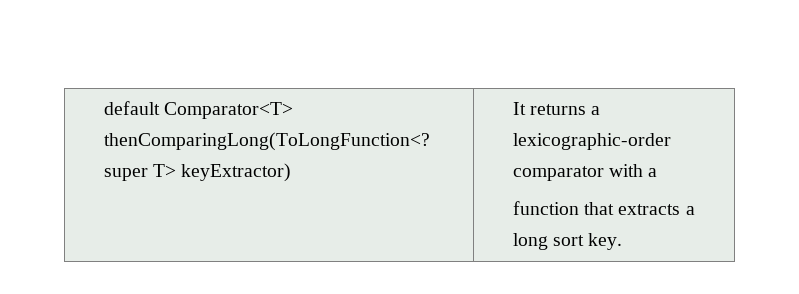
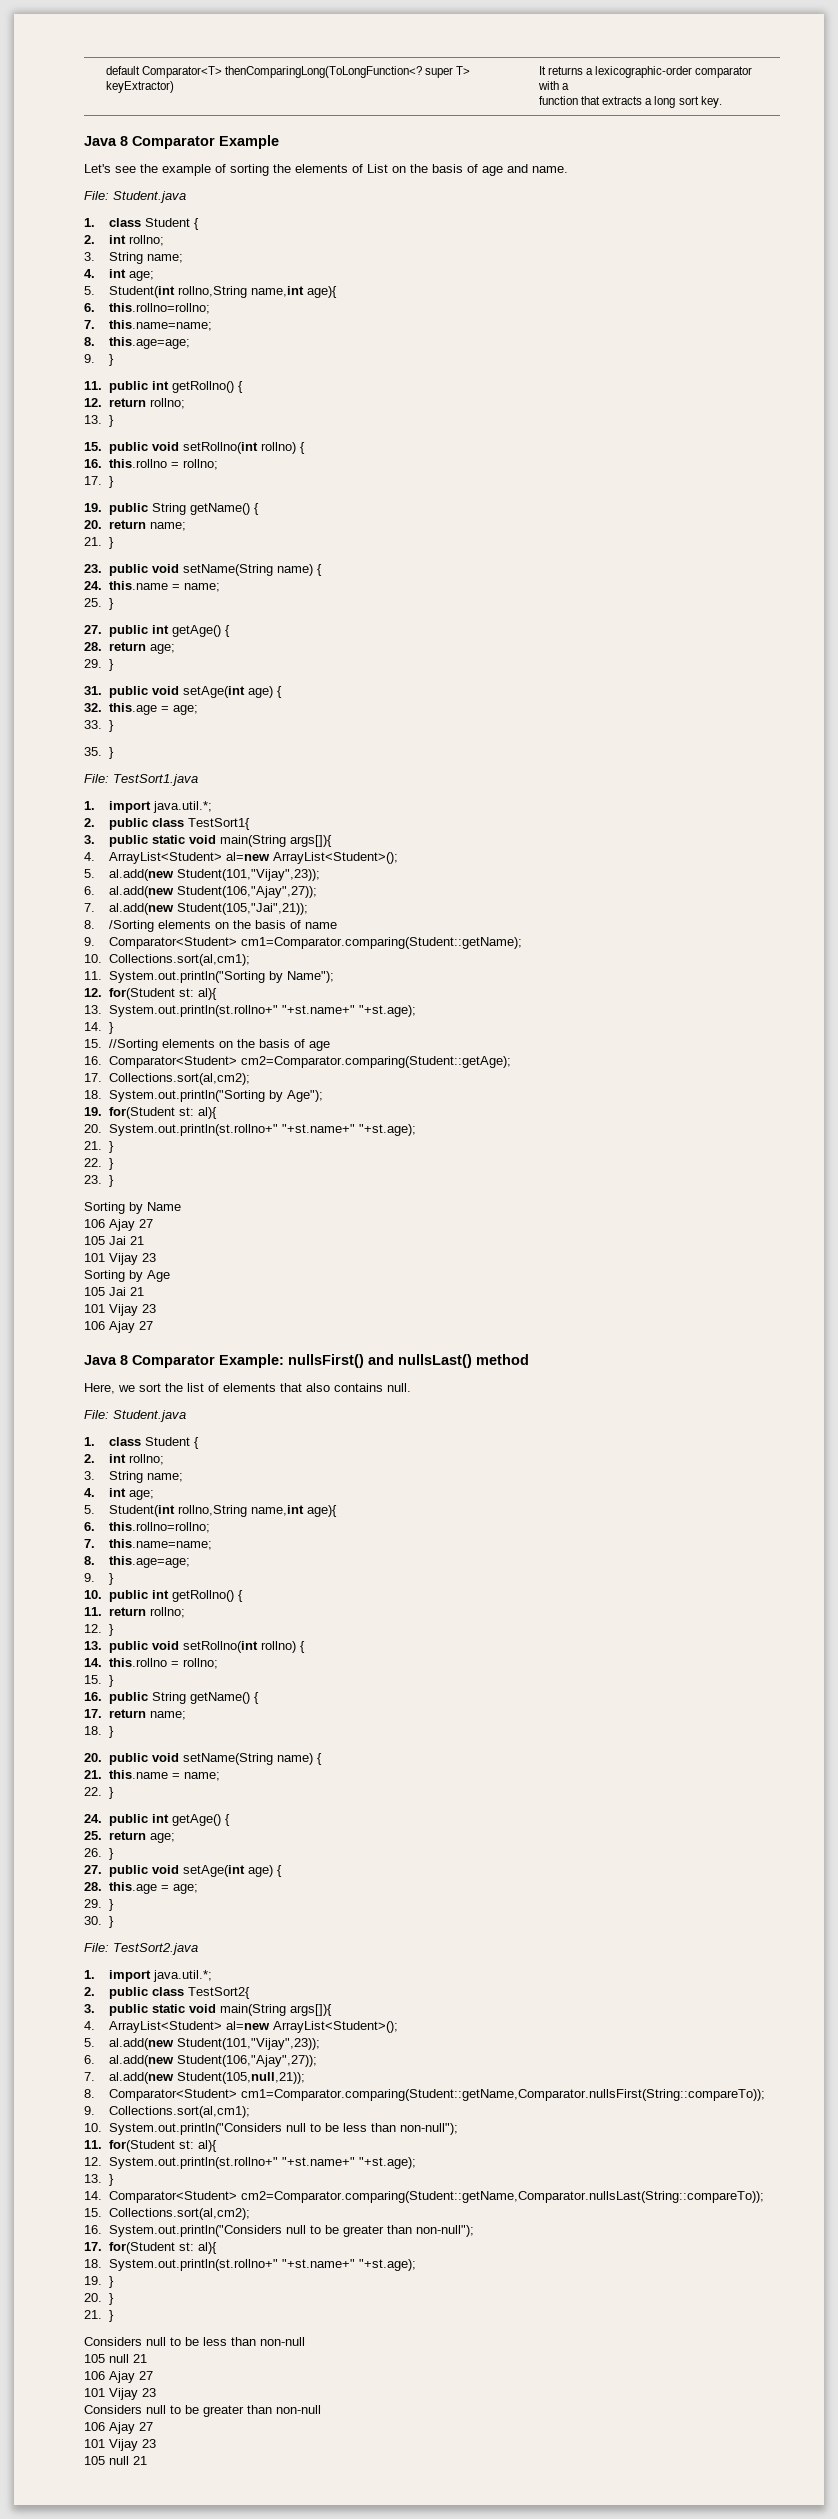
+ Java 8 Comparator Example
+ Let's see the example of sorting the elements of List on the basis of age and name.
+ File: Student.java
+ 1. class Student {
+ 2. int rollno;
+ 3. String name;
+ 4. int age;
+ 5. Student(int rollno,String name,int age){
+ 6. this.rollno=rollno;
+ 7. this.name=name;
+ 8. this.age=age;
+ 9. }
+ 11. public int getRollno() {
+ 12. return rollno;
+ 13. }
+ 15. public void setRollno(int rollno) {
+ 16. this.rollno = rollno;
+ 17. }
+ 19. public String getName() {
+ 20. return name;
+ 21. }
+ 23. public void setName(String name) {
+ 24. this.name = name;
+ 25. }
+ 27. public int getAge() {
+ 28. return age;
+ 29. }
+ 31. public void setAge(int age) {
+ 32. this.age = age;
+ 33. }
+ 35. }
+ File: TestSort1.java
+ 1. import java.util.*;
+ 2. public class TestSort1{
+ 3. public static void main(String args[]){
+ 4. ArrayList<Student> al=new ArrayList<Student>();
+ 5. al.add(new Student(101,"Vijay",23));
+ 6. al.add(new Student(106,"Ajay",27));
+ 7. al.add(new Student(105,"Jai",21));
+ 8. /Sorting elements on the basis of name
+ 9. Comparator<Student> cm1=Comparator.comparing(Student::getName);
+ 10. Collections.sort(al,cm1);
+ 11. System.out.println("Sorting by Name");
+ 12. for(Student st: al){
+ 13. System.out.println(st.rollno+" "+st.name+" "+st.age);
+ 14. }
+ 15. //Sorting elements on the basis of age
+ 16. Comparator<Student> cm2=Comparator.comparing(Student::getAge);
+ 17. Collections.sort(al,cm2);
+ 18. System.out.println("Sorting by Age");
+ 19. for(Student st: al){
+ 20. System.out.println(st.rollno+" "+st.name+" "+st.age);
+ 21. }
+ 22. }
+ 23. }
+ Sorting by Name
+ 106 Ajay 27
+ 105 Jai 21
+ 101 Vijay 23
+ Sorting by Age
+ 105 Jai 21
+ 101 Vijay 23
+ 106 Ajay 27
+ Java 8 Comparator Example: nullsFirst() and nullsLast() method
+ Here, we sort the list of elements that also contains null.
+ File: Student.java
+ 1. class Student {
+ 2. int rollno;
+ 3. String name;
+ 4. int age;
+ 5. Student(int rollno,String name,int age){
+ 6. this.rollno=rollno;
+ 7. this.name=name;
+ 8. this.age=age;
+ 9. }
+ 10. public int getRollno() {
+ 11. return rollno;
+ 12. }
+ 13. public void setRollno(int rollno) {
+ 14. this.rollno = rollno;
+ 15. }
+ 16. public String getName() {
+ 17. return name;
+ 18. }
+ 20. public void setName(String name) {
+ 21. this.name = name;
+ 22. }
+ 24. public int getAge() {
+ 25. return age;
+ 26. }
+ 27. public void setAge(int age) {
+ 28. this.age = age;
+ 29. }
+ 30. }
+ File: TestSort2.java
+ 1. import java.util.*;
+ 2. public class TestSort2{
+ 3. public static void main(String args[]){
+ 4. ArrayList<Student> al=new ArrayList<Student>();
+ 5. al.add(new Student(101,"Vijay",23));
+ 6. al.add(new Student(106,"Ajay",27));
+ 7. al.add(new Student(105,null,21));
+ 8. Comparator<Student> cm1=Comparator.comparing(Student::getName,Comparator.nullsFirst(String::compareTo));
+ 9. Collections.sort(al,cm1);
+ 10. System.out.println("Considers null to be less than non-null");
+ 11. for(Student st: al){
+ 12. System.out.println(st.rollno+" "+st.name+" "+st.age);
+ 13. }
+ 14. Comparator<Student> cm2=Comparator.comparing(Student::getName,Comparator.nullsLast(String::compareTo));
+ 15. Collections.sort(al,cm2);
+ 16. System.out.println("Considers null to be greater than non-null");
+ 17. for(Student st: al){
+ 18. System.out.println(st.rollno+" "+st.name+" "+st.age);
+ 19. }
+ 20. }
+ 21. }
+ Considers null to be less than non-null
+ 105 null 21
+ 106 Ajay 27
+ 101 Vijay 23
+ Considers null to be greater than non-null
+ 106 Ajay 27
+ 101 Vijay 23
+ 105 null 21

